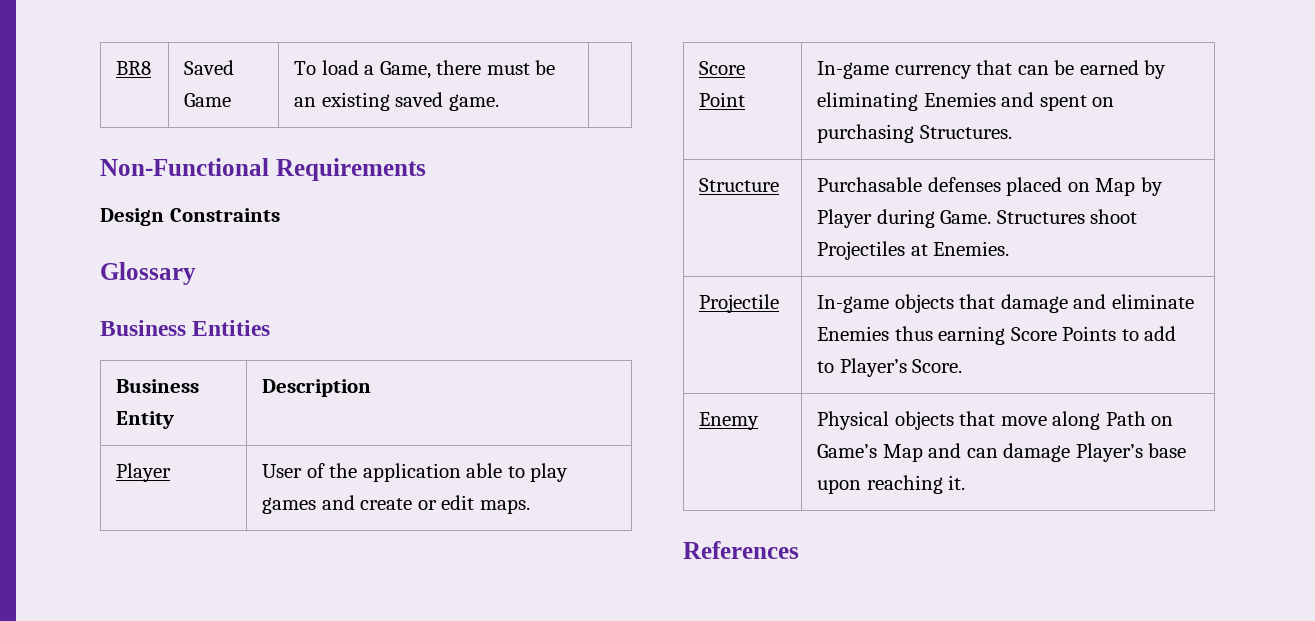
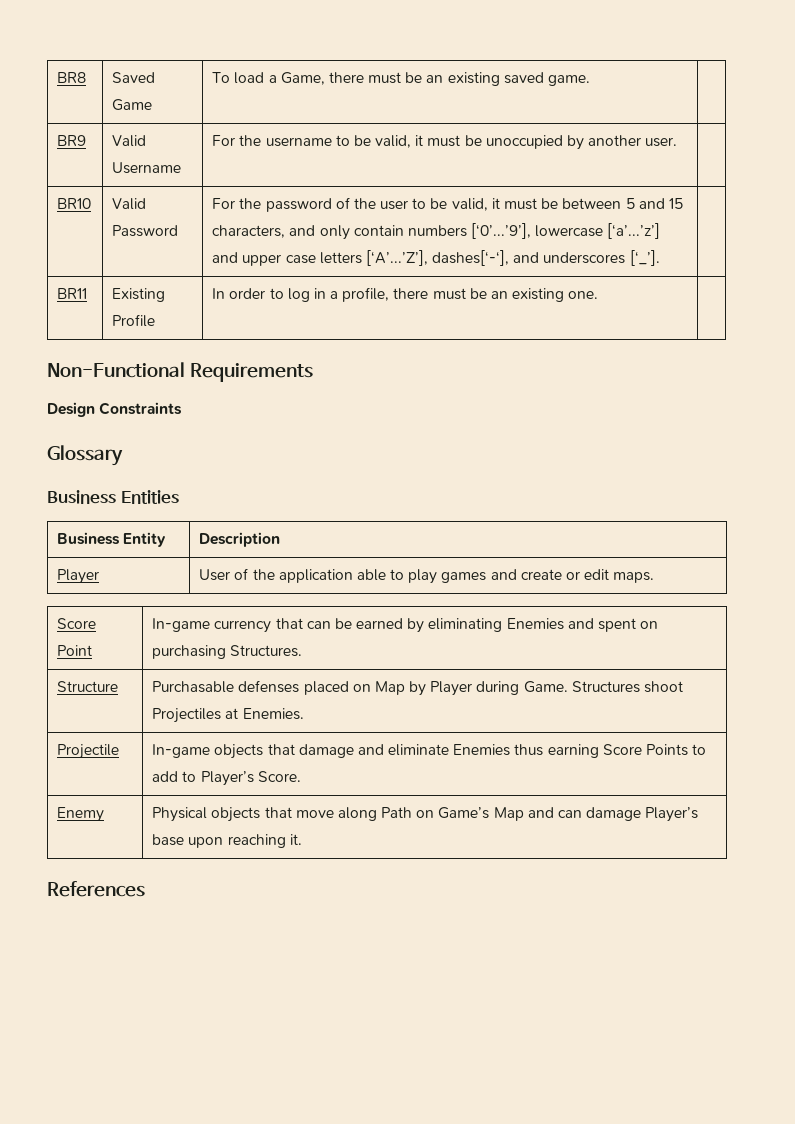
+ BR9 | Valid Username | For the username to be valid, it must be unoccupied by another user. |
+ BR10 | Valid Password | For the password of the user to be valid, it must be between 5 and 15 characters, and only contain numbers [‘0’...’9’], lowercase [‘a’...’z’] and upper case letters [‘A’...’Z’], dashes[‘-‘], and underscores [‘_’]. |
+ BR11 | Existing Profile | In order to log in a profile, there must be an existing one. |

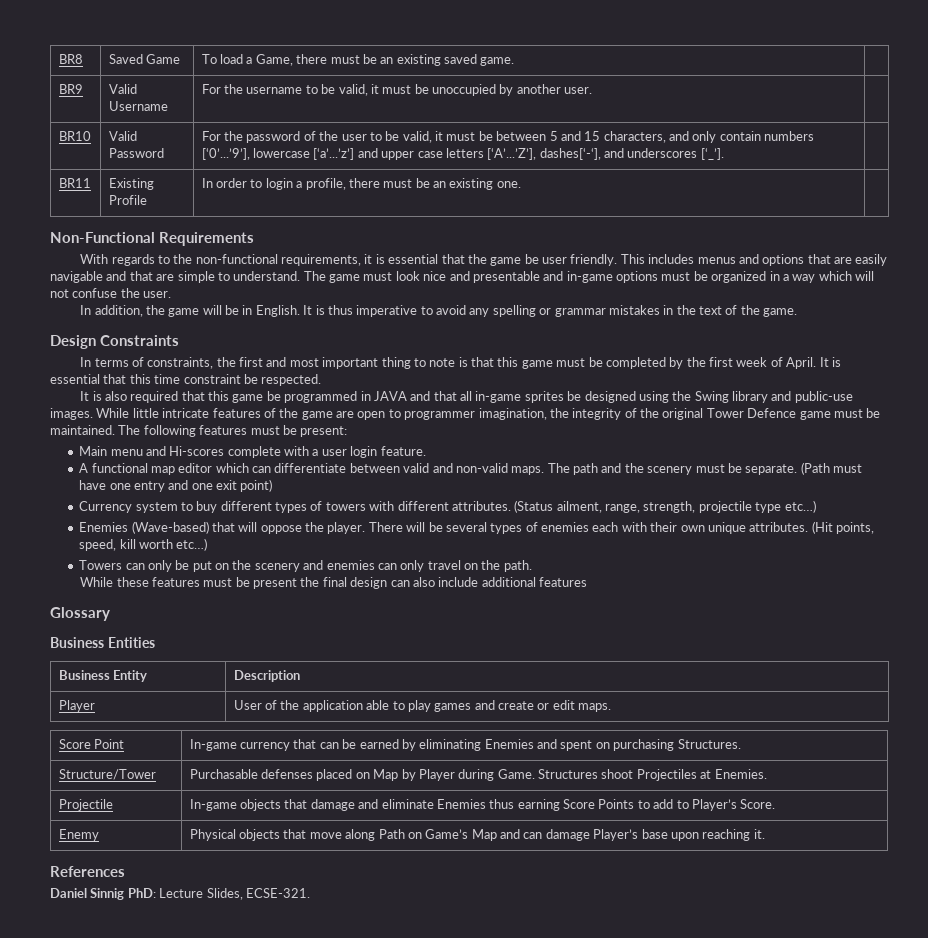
- BR11 | Existing Profile | In order to log in a profile, there must be an existing one. |
+ BR11 | Existing Profile | In order to login a profile, there must be an existing one. |
+ With regards to the non-functional requirements, it is essential that the game be user friendly. This includes menus and options that are easily navigable and that are simple to understand. The game must look nice and presentable and in-game options must be organized in a way which will not confuse the user.
+ In addition, the game will be in English. It is thus imperative to avoid any spelling or grammar mistakes in the text of the game.
  Design Constraints
+ In terms of constraints, the first and most important thing to note is that this game must be completed by the first week of April. It is essential that this time constraint be respected.
+ It is also required that this game be programmed in JAVA and that all in-game sprites be designed using the Swing library and public-use images. While little intricate features of the game are open to programmer imagination, the integrity of the original Tower Defence game must be maintained. The following features must be present:
+ Main menu and Hi-scores complete with a user login feature.
+ A functional map editor which can differentiate between valid and non-valid maps. The path and the scenery must be separate. (Path must have one entry and one exit point)
+ Currency system to buy different types of towers with different attributes. (Status ailment, range, strength, projectile type etc…)
+ Enemies (Wave-based) that will oppose the player. There will be several types of enemies each with their own unique attributes. (Hit points, speed, kill worth etc…)
+ Towers can only be put on the scenery and enemies can only travel on the path.
+ While these features must be present the final design can also include additional features
- Structure | Purchasable defenses placed on Map by Player during Game. Structures shoot Projectiles at Enemies.
+ Structure/Tower | Purchasable defenses placed on Map by Player during Game. Structures shoot Projectiles at Enemies.
+ Daniel Sinnig PhD: Lecture Slides, ECSE-321.

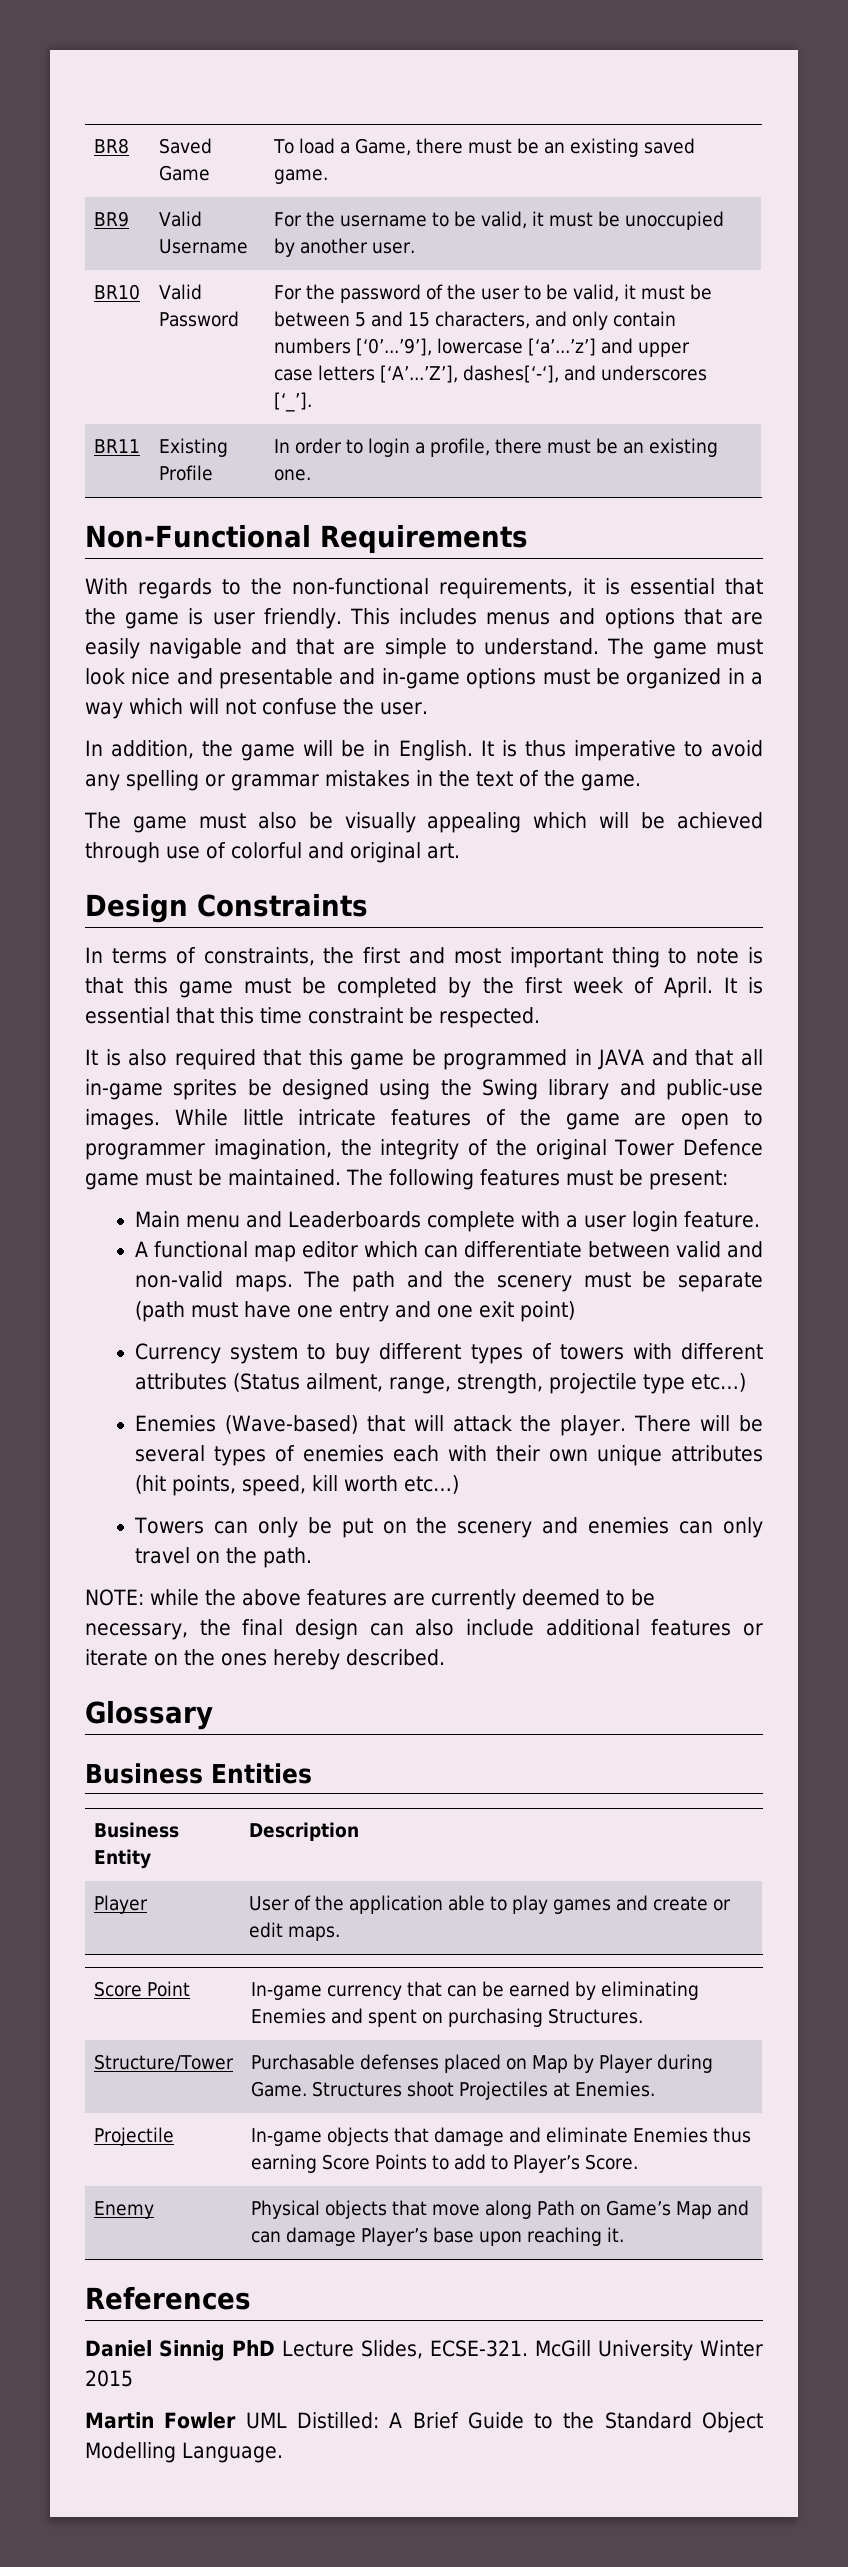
- With regards to the non-functional requirements, it is essential that the game be user friendly.
+ With regards to the non-functional requirements, it is essential that the game is user friendly.
+ The game must also be visually appealing which will be achieved through use of colorful and original art.
- Main menu and Hi-scores complete with a user login feature.
+ Main menu and Leaderboards complete with a user login feature.
- The path and the scenery must be separate. (Path must have one entry and one exit point)
+ The path and the scenery must be separate (path must have one entry and one exit point)
- Currency system to buy different types of towers with different attributes. (Status ailment, range, strength, projectile type etc…)
+ Currency system to buy different types of towers with different attributes (Status ailment, range, strength, projectile type etc…)
- Enemies (Wave-based) that will oppose the player.
+ Enemies (Wave-based) that will attack the player.
- There will be several types of enemies each with their own unique attributes. (Hit points, speed, kill worth etc…)
+ There will be several types of enemies each with their own unique attributes (hit points, speed, kill worth etc…)
- While these features must be present the final design can also include additional features
+ NOTE: while the above features are currently deemed to be necessary, the final design can also include additional features or iterate on the ones hereby described.
- Daniel Sinnig PhD: Lecture Slides, ECSE-321.
+ Daniel Sinnig PhD Lecture Slides, ECSE-321.
+ McGill University Winter 2015
+ Martin Fowler UML Distilled: A Brief Guide to the Standard Object Modelling Language.

